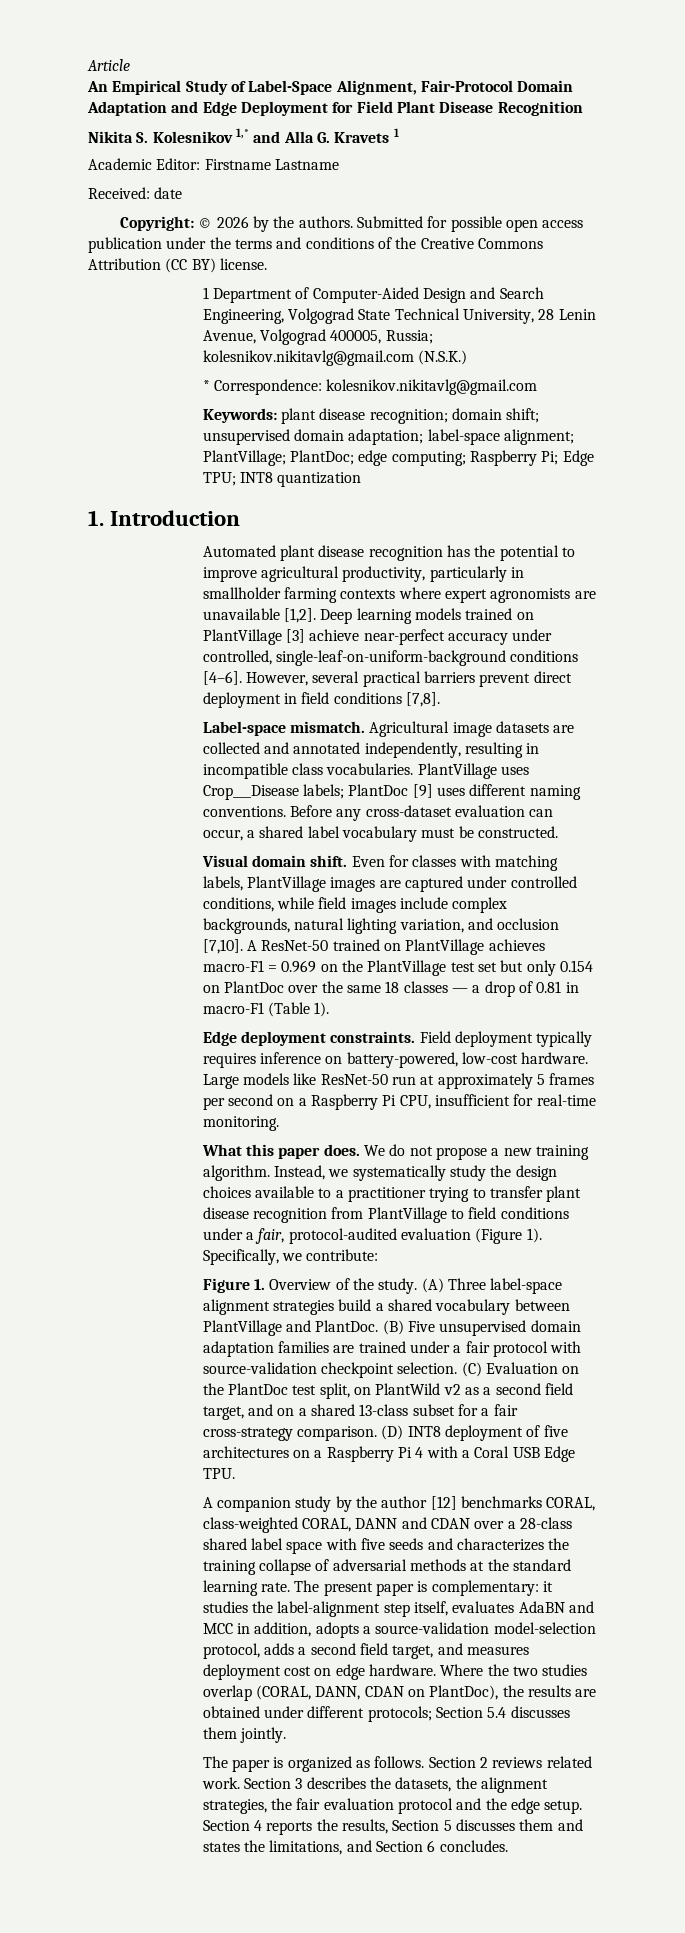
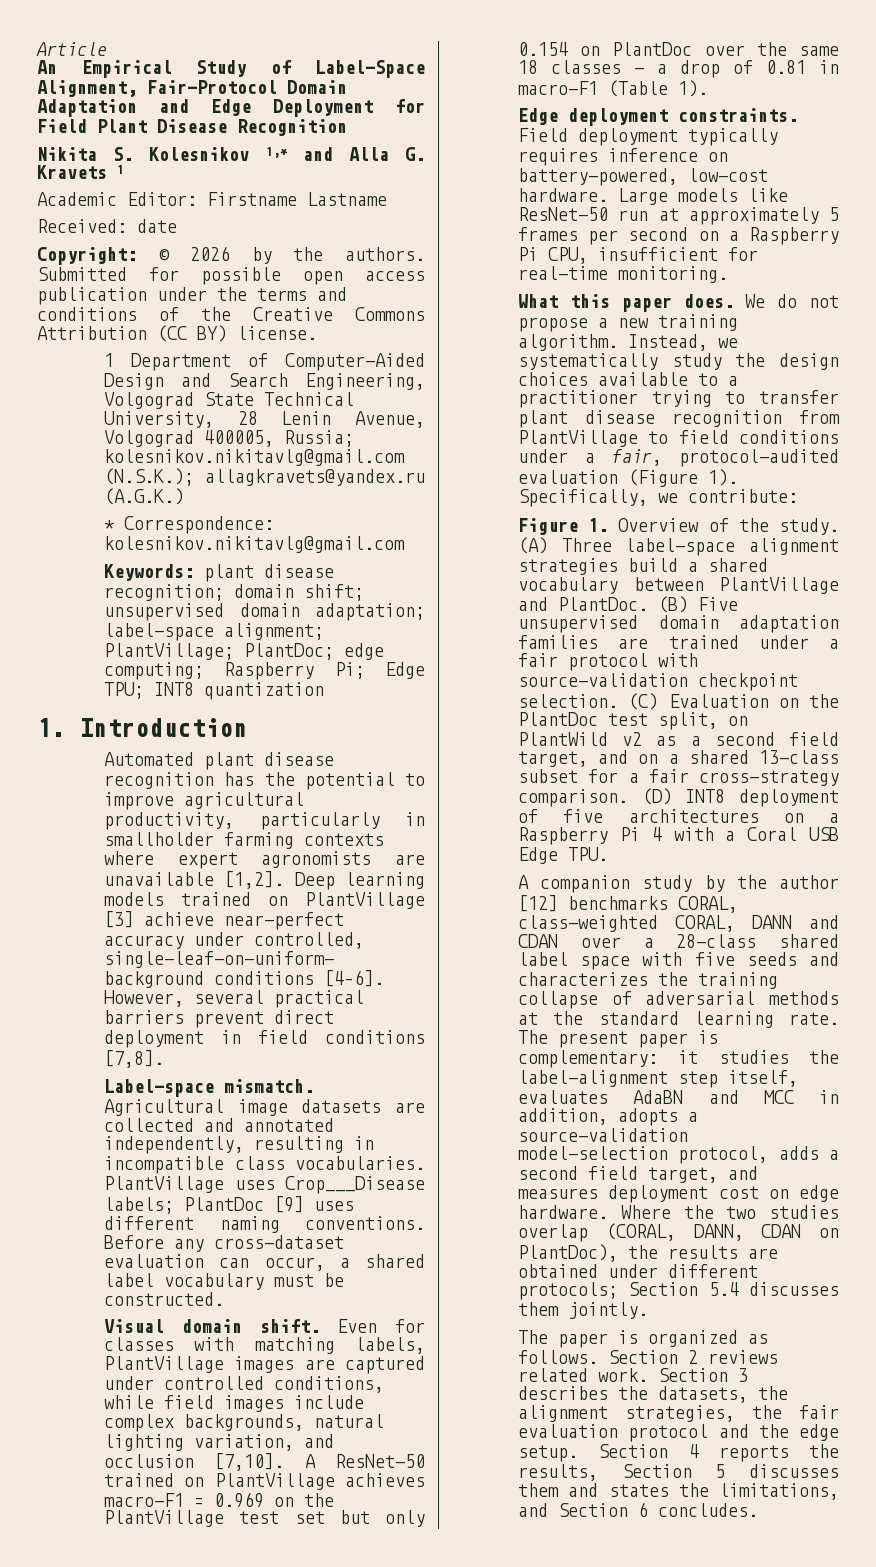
- 1 Department of Computer-Aided Design and Search Engineering, Volgograd State Technical University, 28 Lenin Avenue, Volgograd 400005, Russia; kolesnikov.nikitavlg@gmail.com (N.S.K.)
+ 1 Department of Computer-Aided Design and Search Engineering, Volgograd State Technical University, 28 Lenin Avenue, Volgograd 400005, Russia; kolesnikov.nikitavlg@gmail.com (N.S.K.); allagkravets@yandex.ru (A.G.K.)

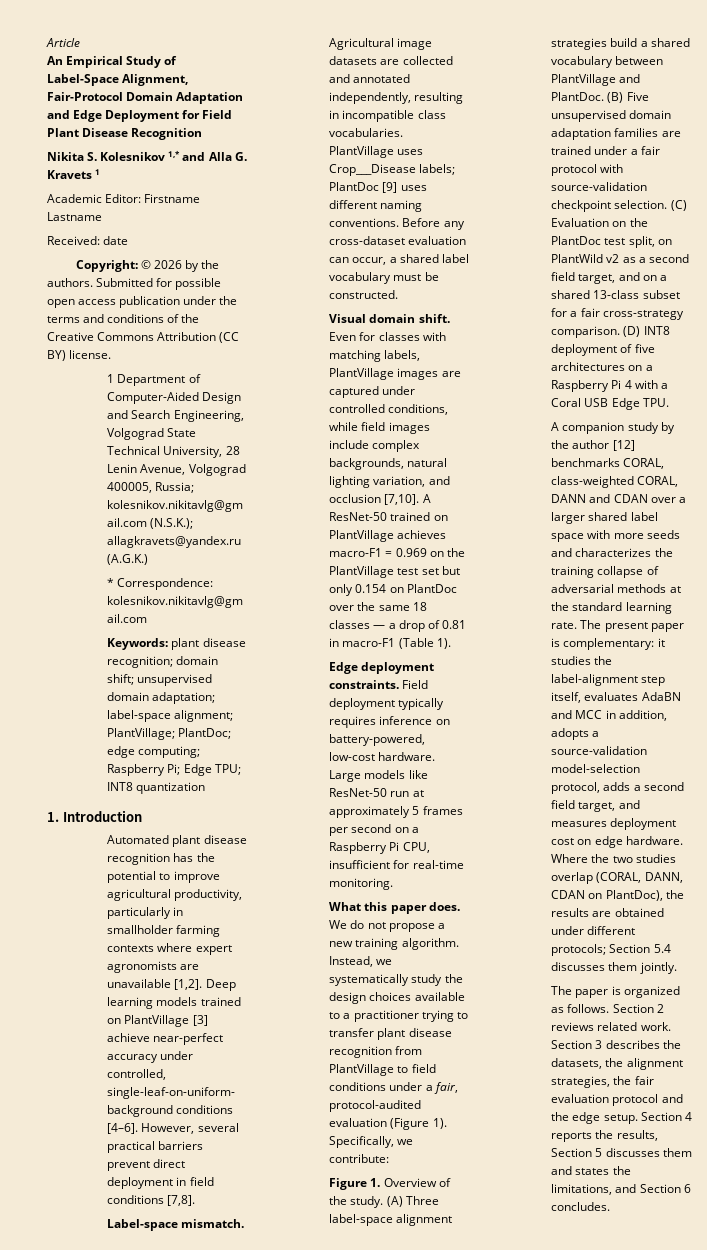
- A companion study by the author [12] benchmarks CORAL, class-weighted CORAL, DANN and CDAN over a 28-class shared label space with five seeds and characterizes the training collapse of adversarial methods at the standard learning rate.
+ A companion study by the author [12] benchmarks CORAL, class-weighted CORAL, DANN and CDAN over a larger shared label space with more seeds and characterizes the training collapse of adversarial methods at the standard learning rate.

